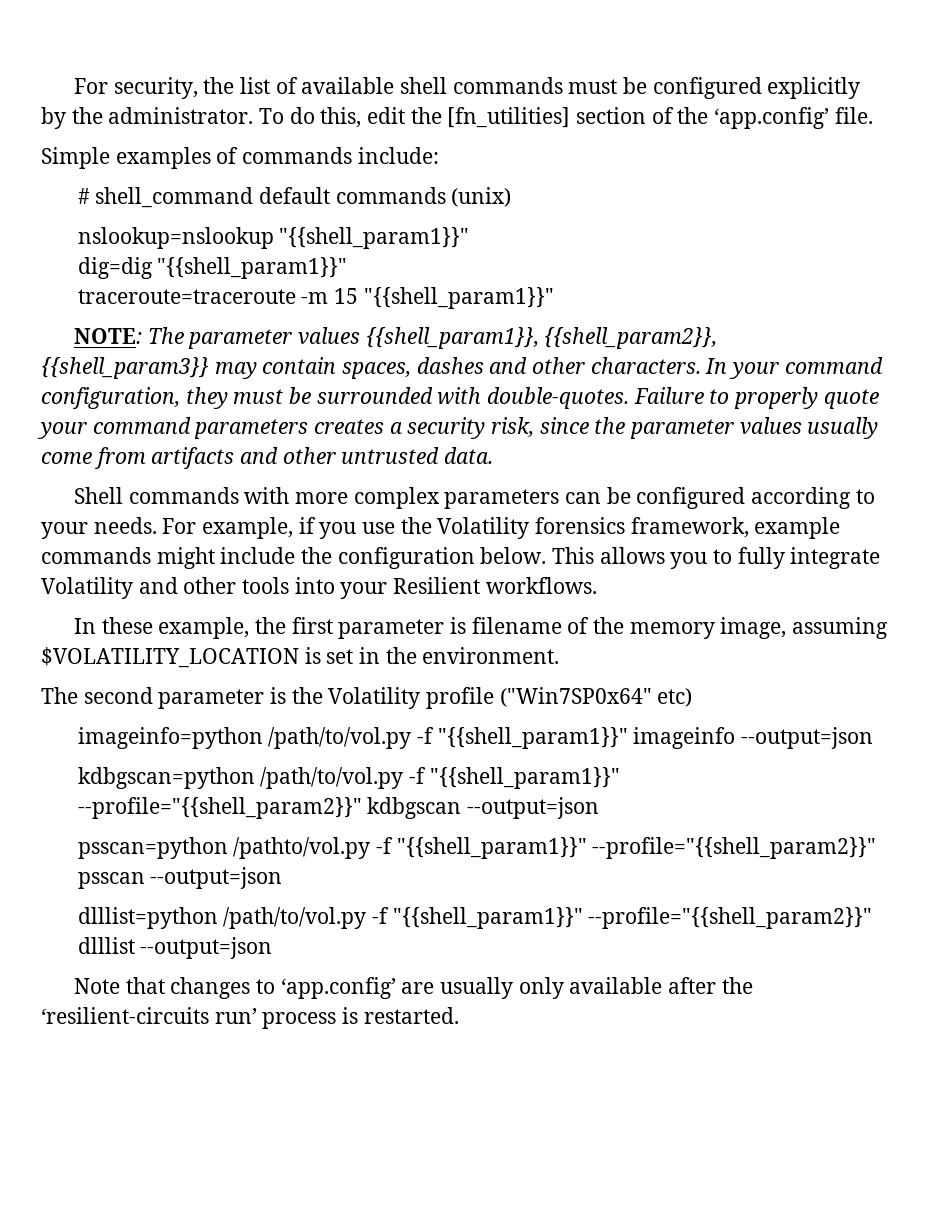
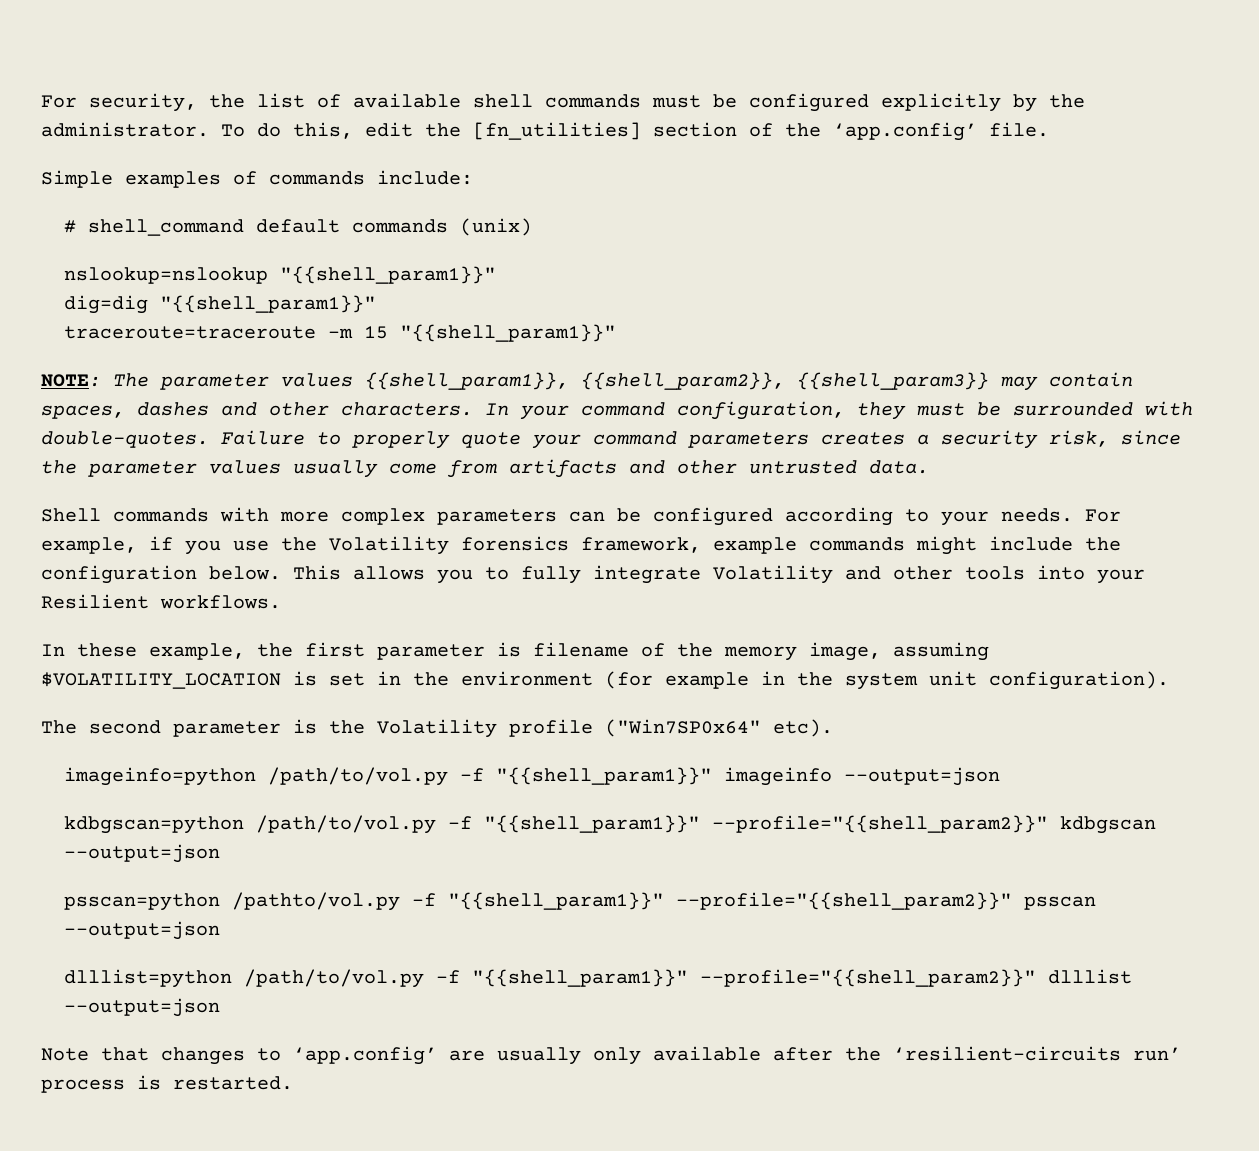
- In these example, the first parameter is filename of the memory image, assuming $VOLATILITY_LOCATION is set in the environment.
+ In these example, the first parameter is filename of the memory image, assuming $VOLATILITY_LOCATION is set in the environment (for example in the system unit configuration).
- The second parameter is the Volatility profile ("Win7SP0x64" etc)
+ The second parameter is the Volatility profile ("Win7SP0x64" etc).

